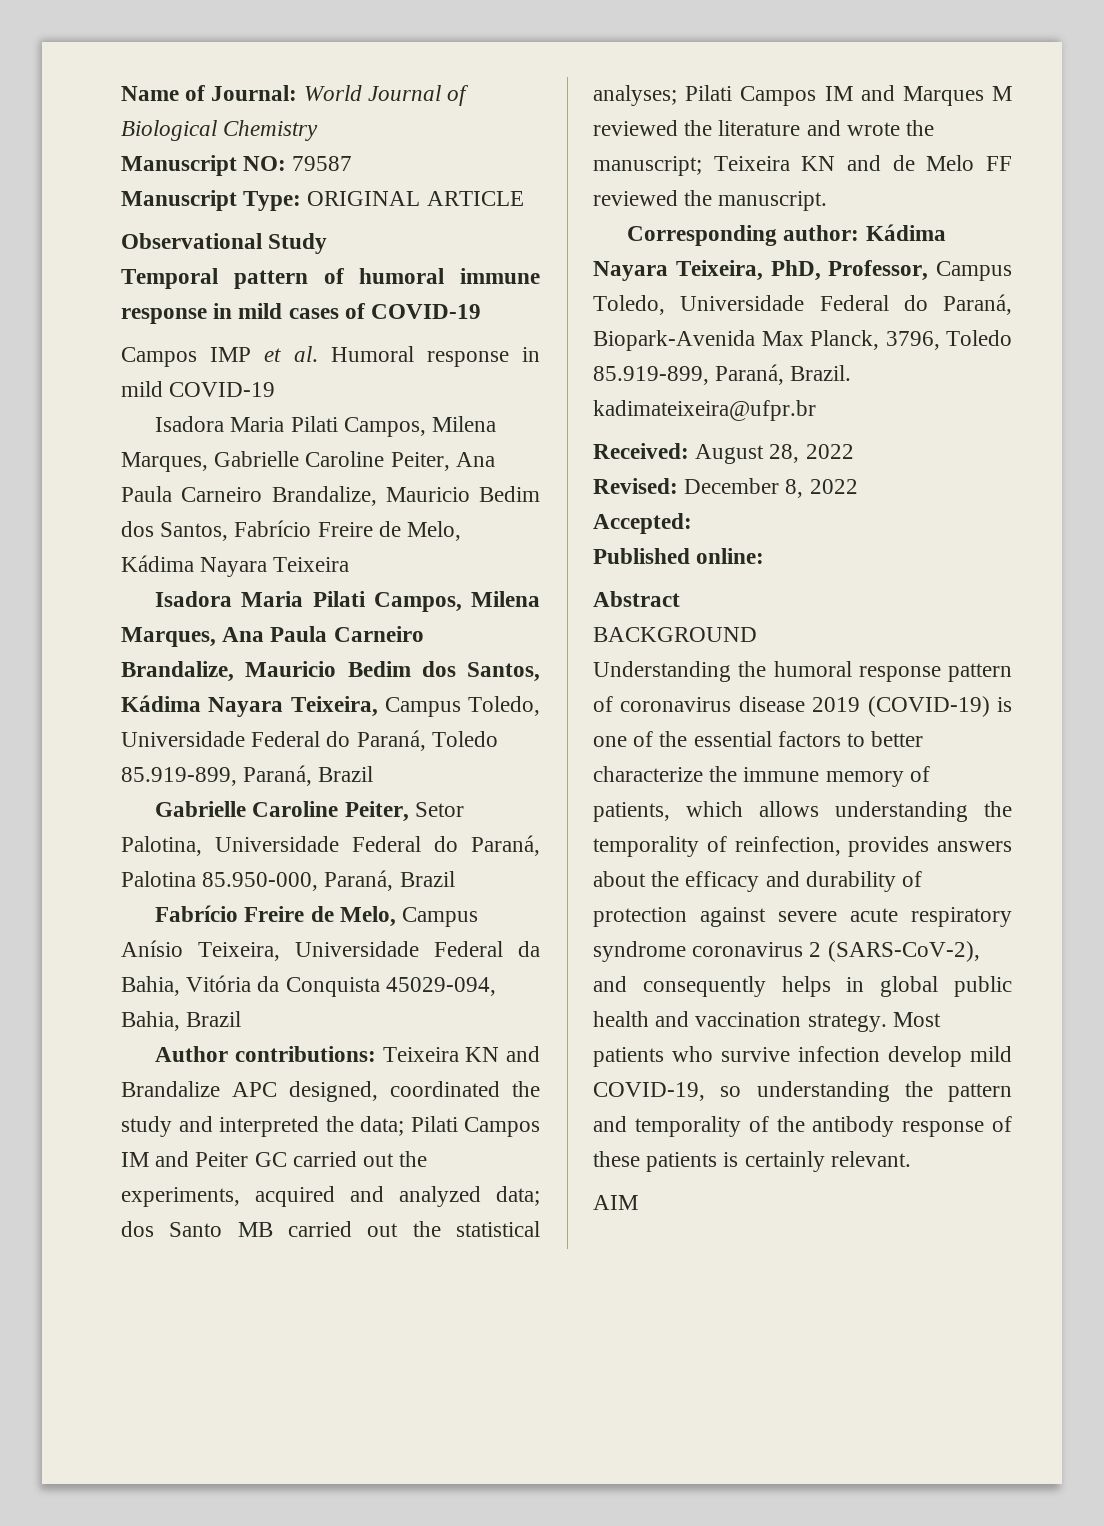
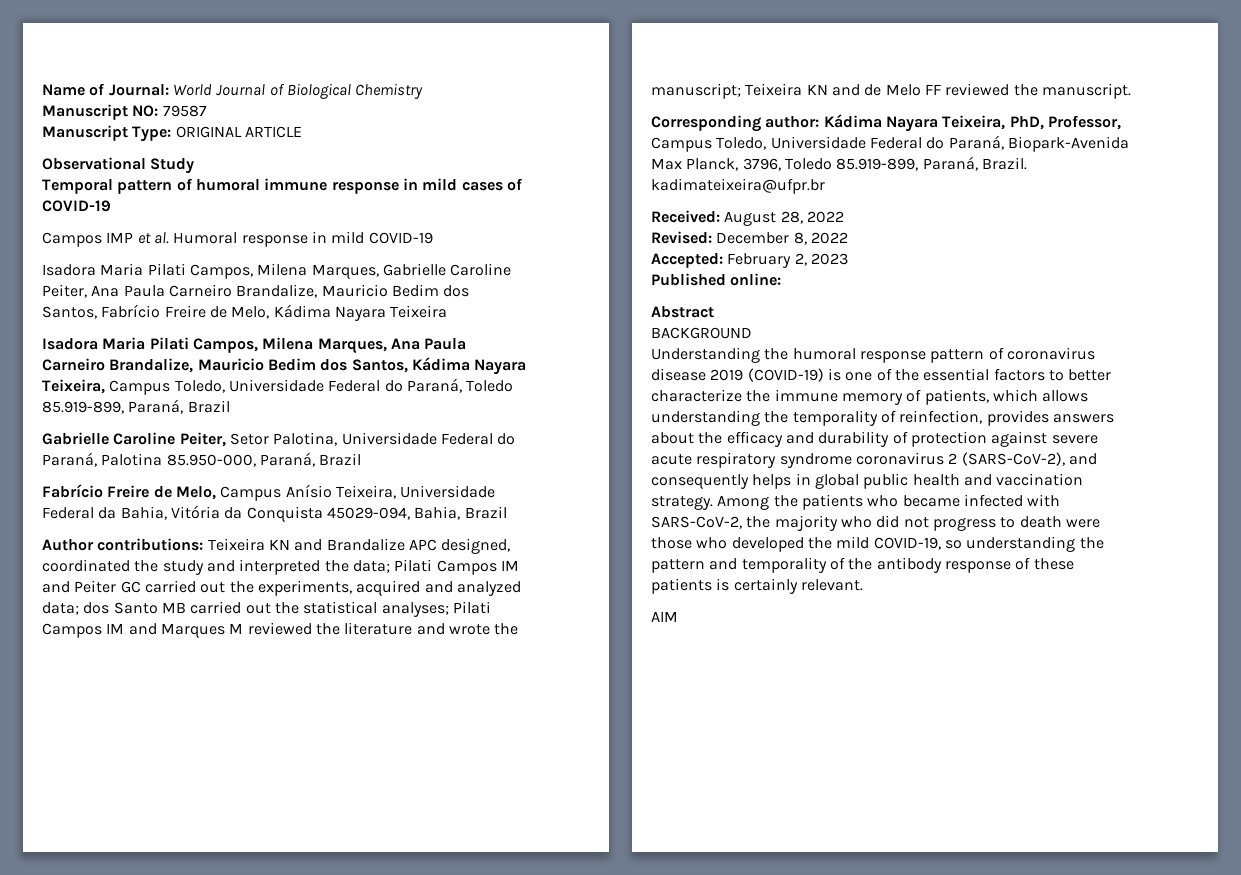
- Accepted:
+ Accepted: February 2, 2023
- Most patients who survive infection develop mild COVID-19, so understanding the pattern and temporality of the antibody response of these patients is certainly relevant.
+ Among the patients who became infected with SARS-CoV-2, the majority who did not progress to death were those who developed the mild COVID-19, so understanding the pattern and temporality of the antibody response of these patients is certainly relevant.

